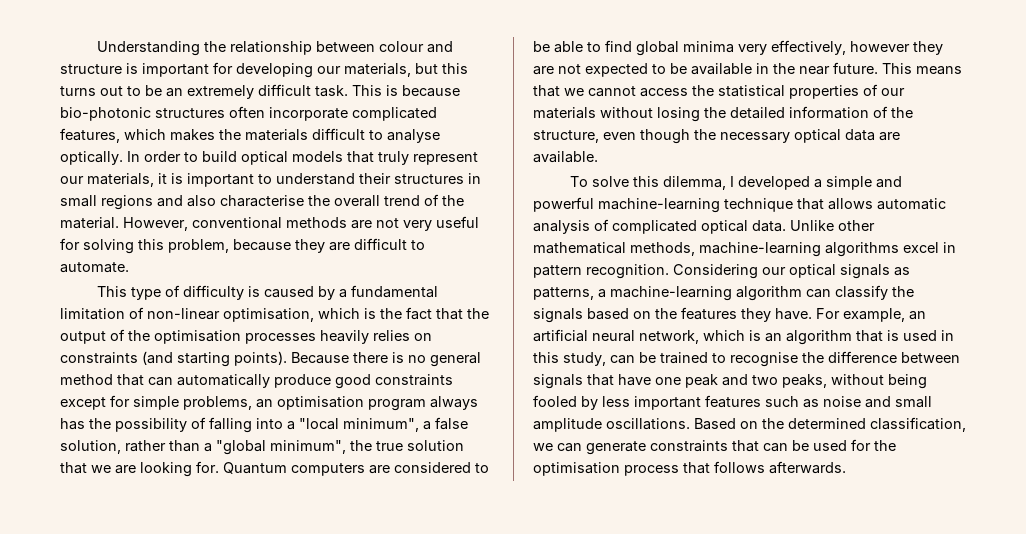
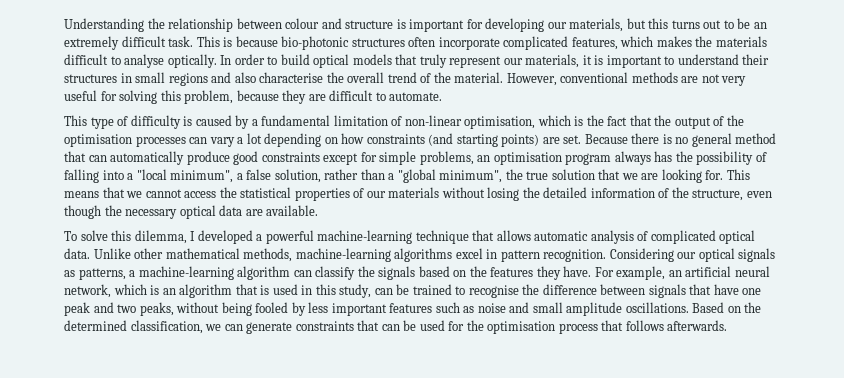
- This type of difficulty is caused by a fundamental limitation of non-linear optimisation, which is the fact that the output of the optimisation processes heavily relies on constraints (and starting points).
+ This type of difficulty is caused by a fundamental limitation of non-linear optimisation, which is the fact that the output of the optimisation processes can vary a lot depending on how constraints (and starting points) are set.
- Quantum computers are considered to be able to find global minima very effectively, however they are not expected to be available in the near future.
- To solve this dilemma, I developed a simple and powerful machine-learning technique that allows automatic analysis of complicated optical data.
+ To solve this dilemma, I developed a powerful machine-learning technique that allows automatic analysis of complicated optical data.

